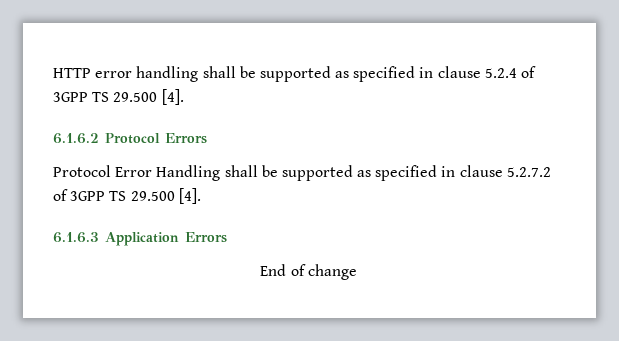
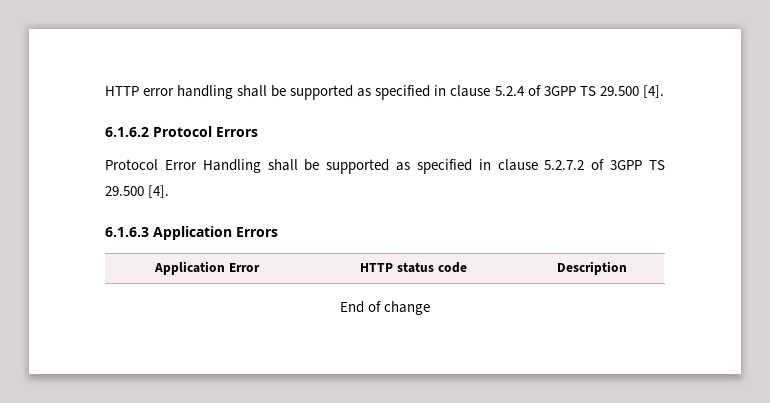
+ Application Error | HTTP status code | Description

